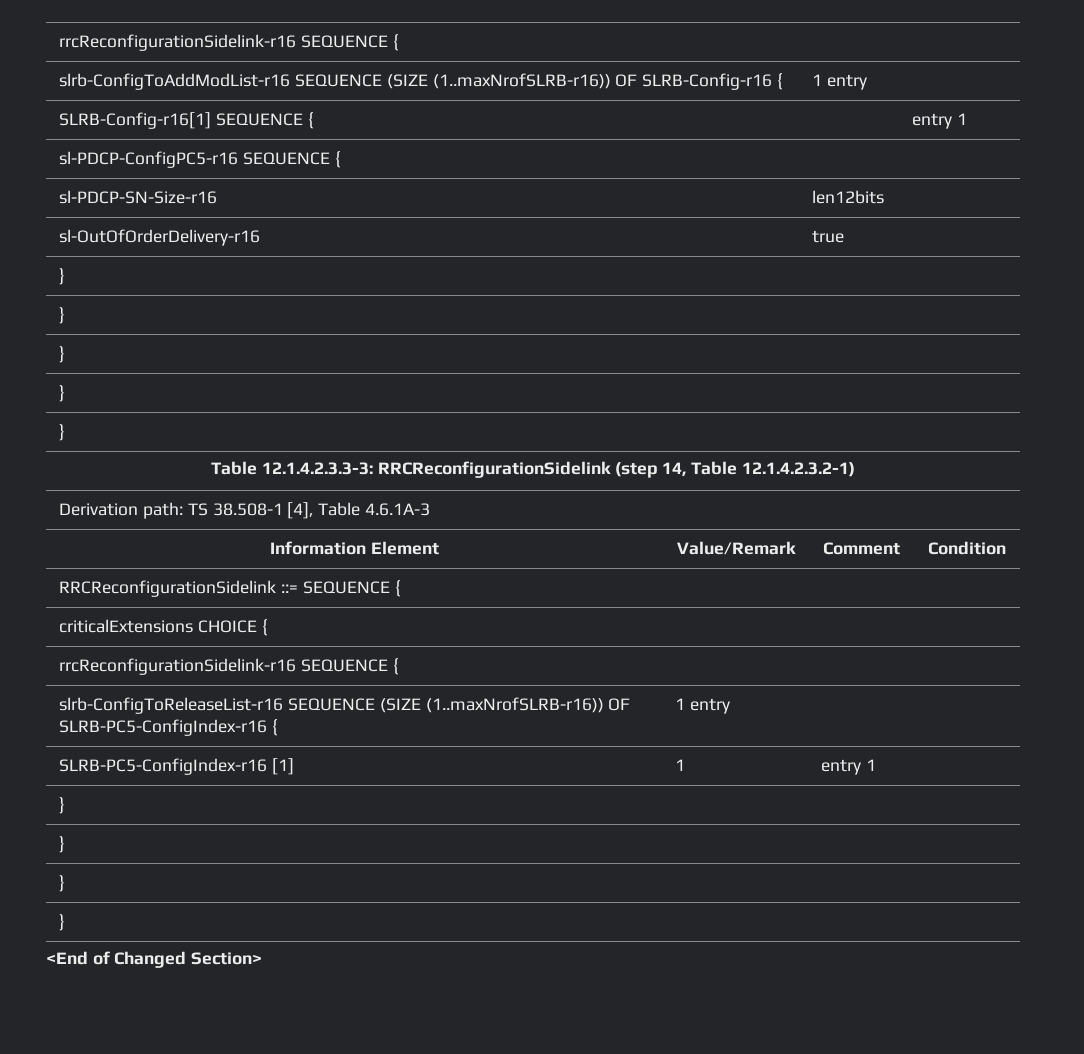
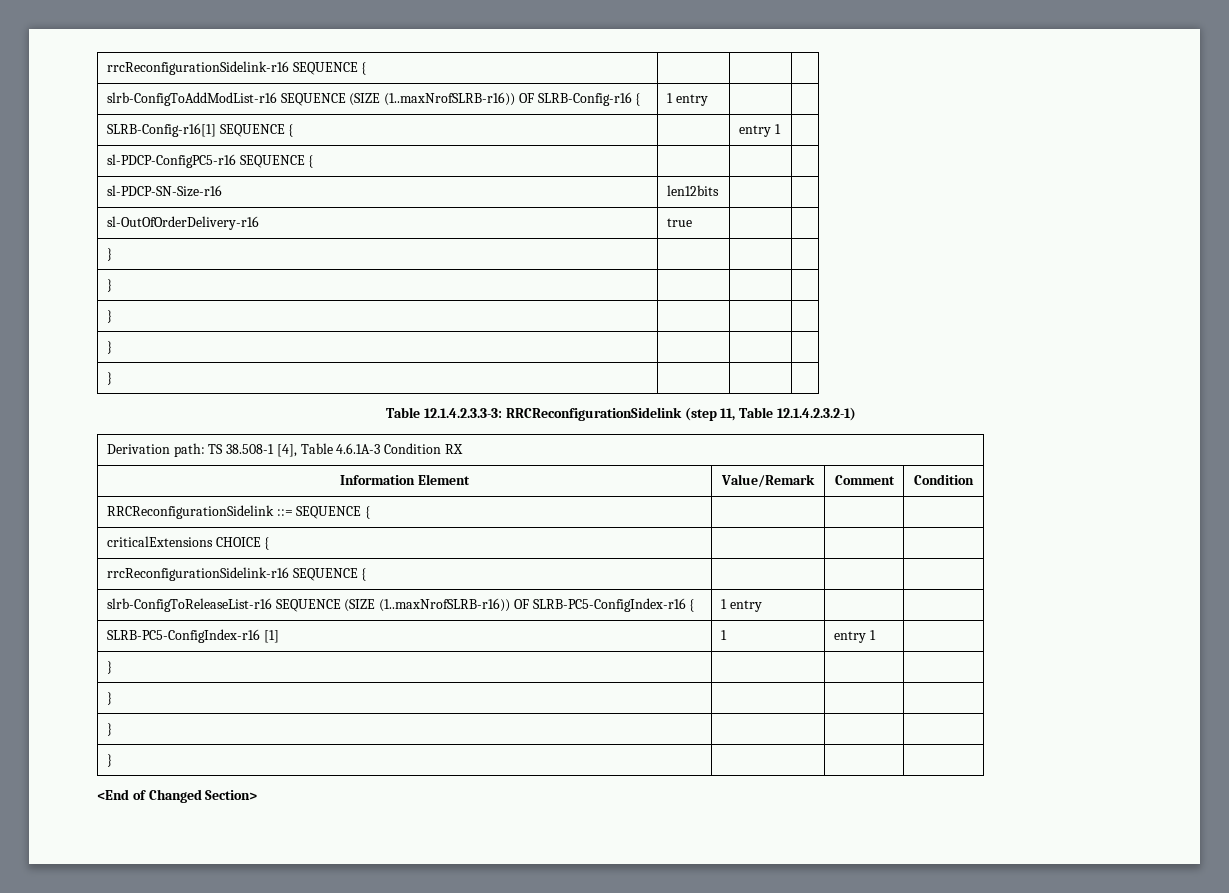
- Table 12.1.4.2.3.3-3: RRCReconfigurationSidelink (step 14, Table 12.1.4.2.3.2-1)
+ Table 12.1.4.2.3.3-3: RRCReconfigurationSidelink (step 11, Table 12.1.4.2.3.2-1)
- Derivation path: TS 38.508-1 [4], Table 4.6.1A-3
+ Derivation path: TS 38.508-1 [4], Table 4.6.1A-3 Condition RX

